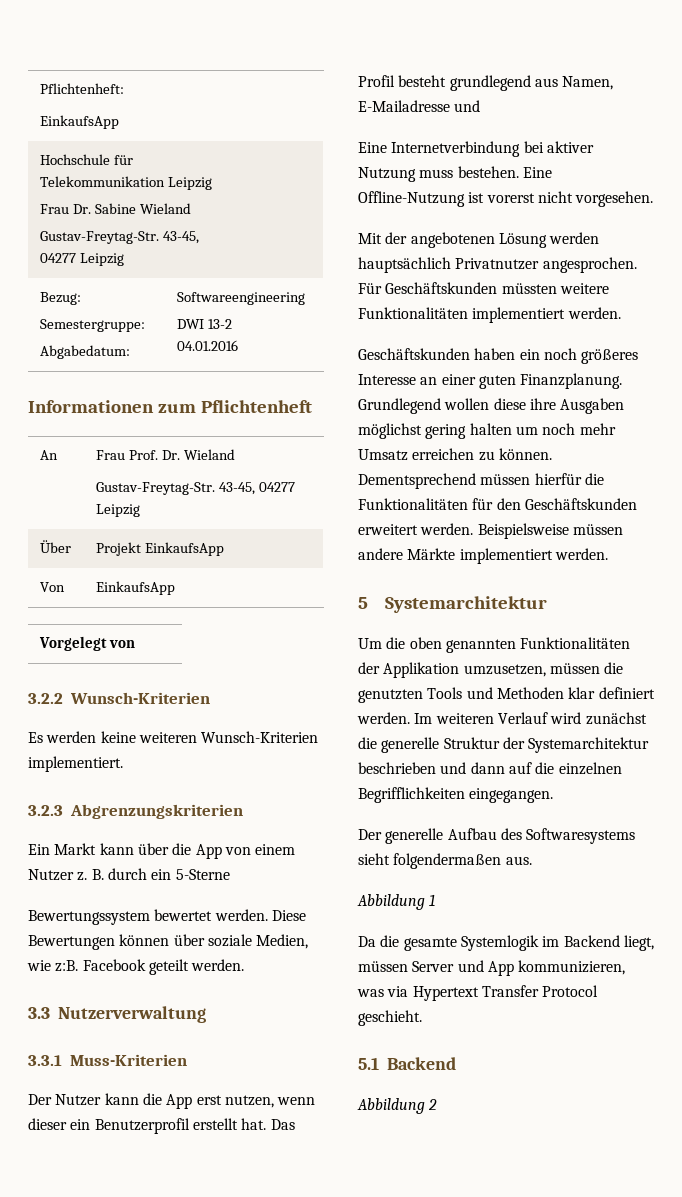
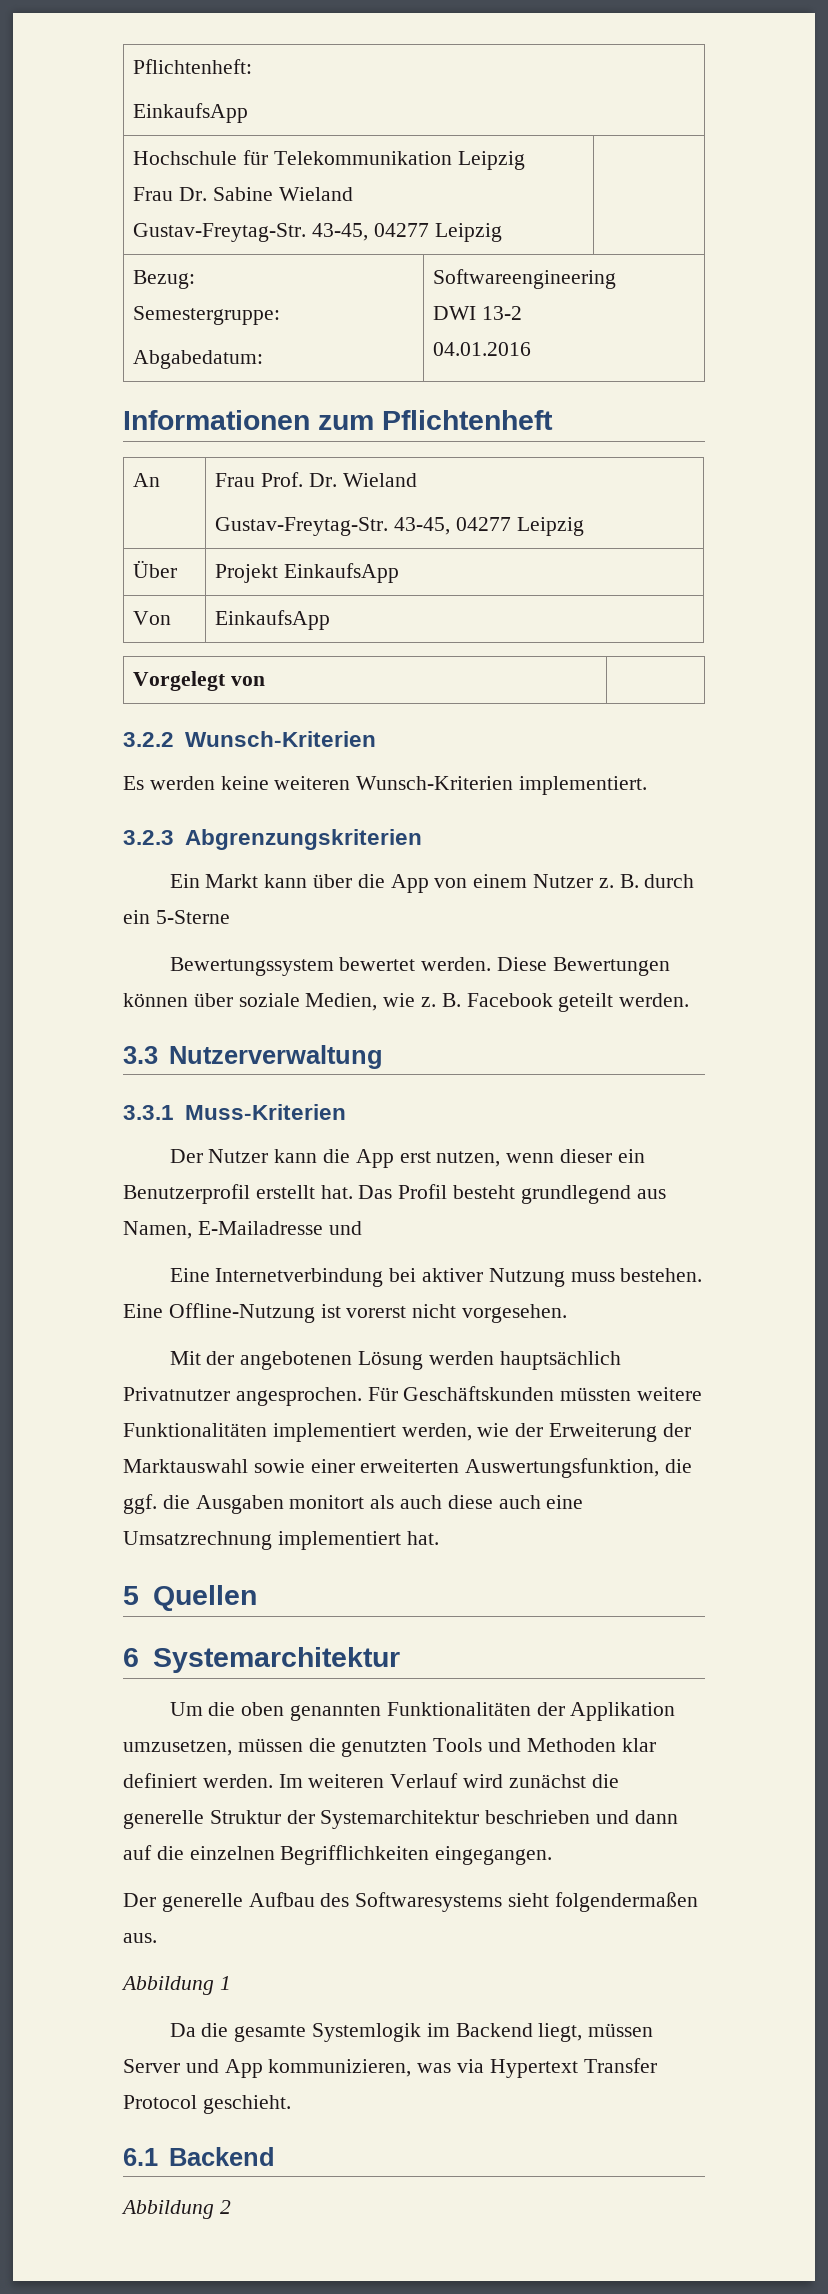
- Diese Bewertungen können über soziale Medien, wie z:B. Facebook geteilt werden.
+ Diese Bewertungen können über soziale Medien, wie z. B. Facebook geteilt werden.
- Für Geschäftskunden müssten weitere Funktionalitäten implementiert werden.
- Geschäftskunden haben ein noch größeres Interesse an einer guten Finanzplanung. Grundlegend wollen diese ihre Ausgaben möglichst gering halten um noch mehr Umsatz erreichen zu können. Dementsprechend müssen hierfür die Funktionalitäten für den Geschäftskunden erweitert werden. Beispielsweise müssen andere Märkte implementiert werden.
- 5 Systemarchitektur
+ Für Geschäftskunden müssten weitere Funktionalitäten implementiert werden, wie der Erweiterung der Marktauswahl sowie einer erweiterten Auswertungsfunktion, die ggf. die Ausgaben monitort als auch diese auch eine Umsatzrechnung implementiert hat.
+ 5 Quellen
+ 6 Systemarchitektur
- 5.1 Backend
+ 6.1 Backend

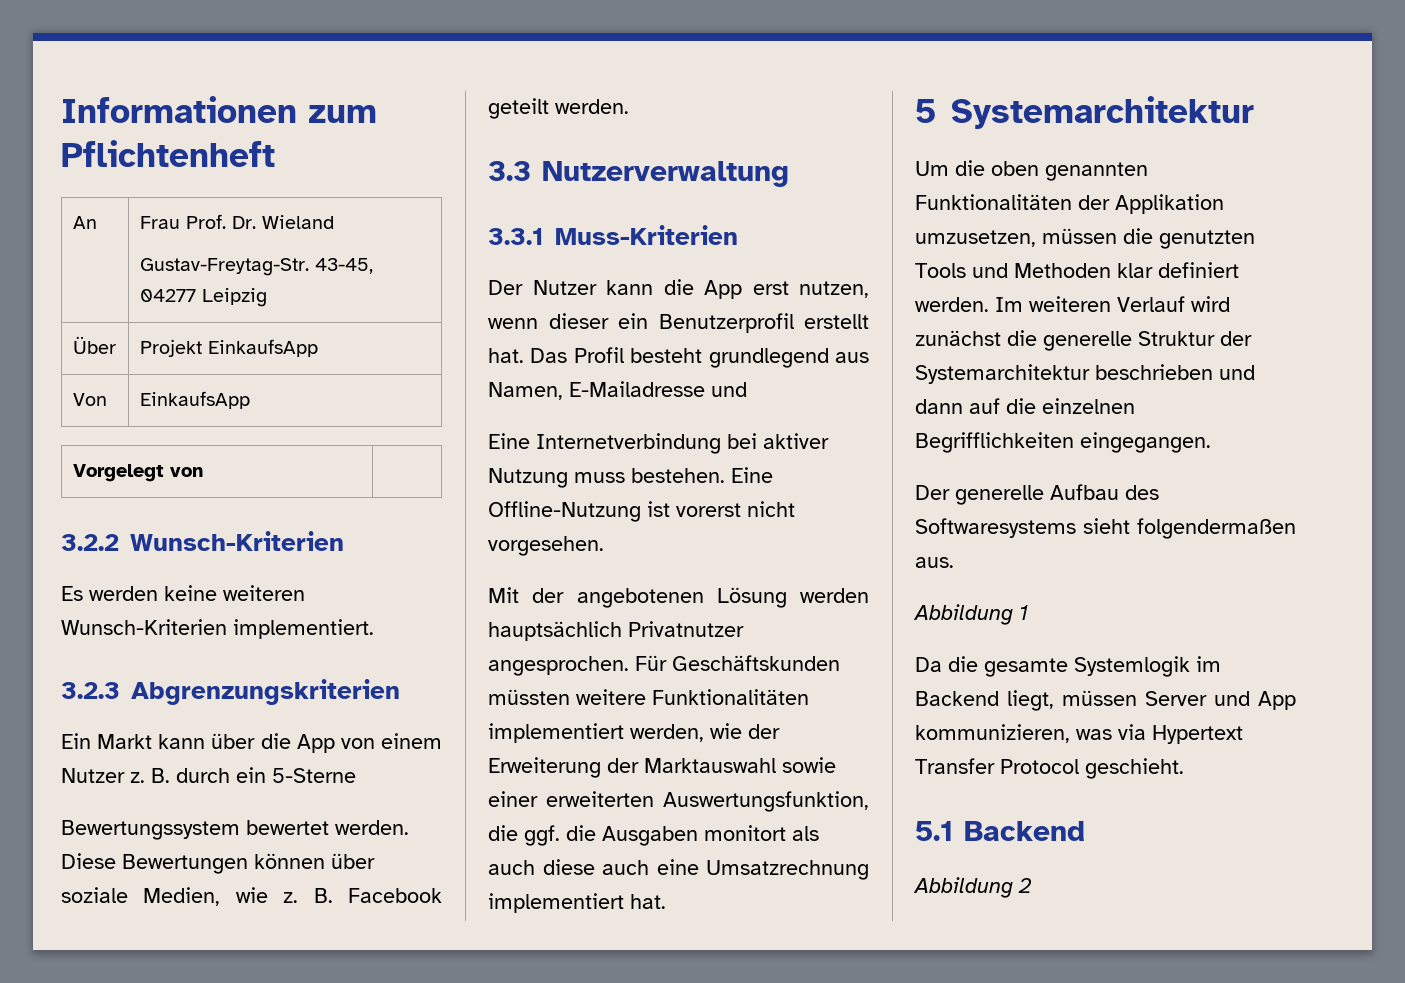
- Pflichtenheft:
- EinkaufsApp
- Hochschule für Telekommunikation Leipzig
- Frau Dr. Sabine Wieland
- Gustav-Freytag-Str. 43-45, 04277 Leipzig |
- Bezug:
- Semestergruppe:
- Abgabedatum: | Softwareengineering
- DWI 13-2
- 04.01.2016
- 5 Quellen
- 6 Systemarchitektur
+ 5 Systemarchitektur
- 6.1 Backend
+ 5.1 Backend

